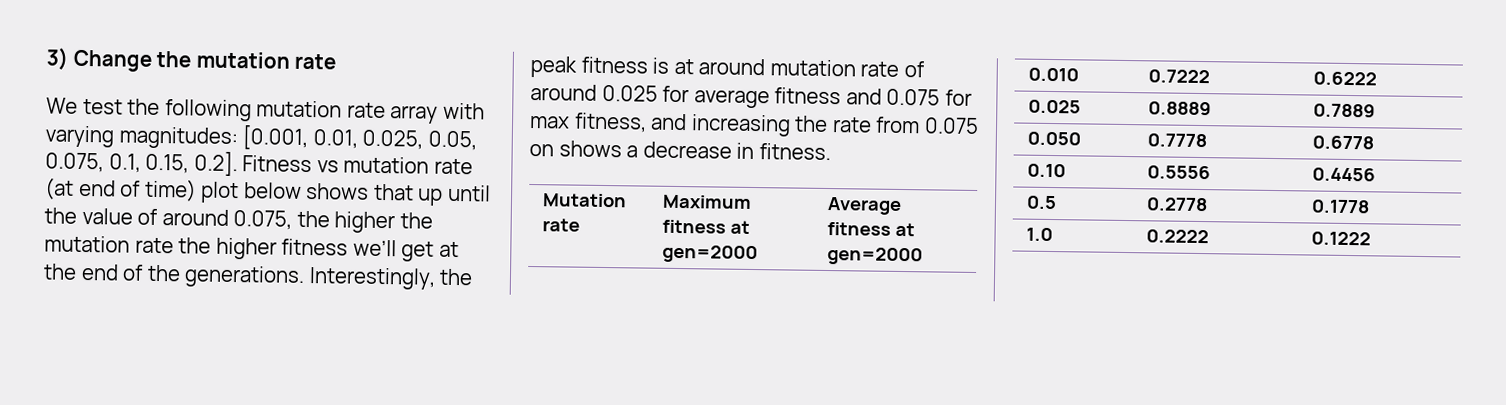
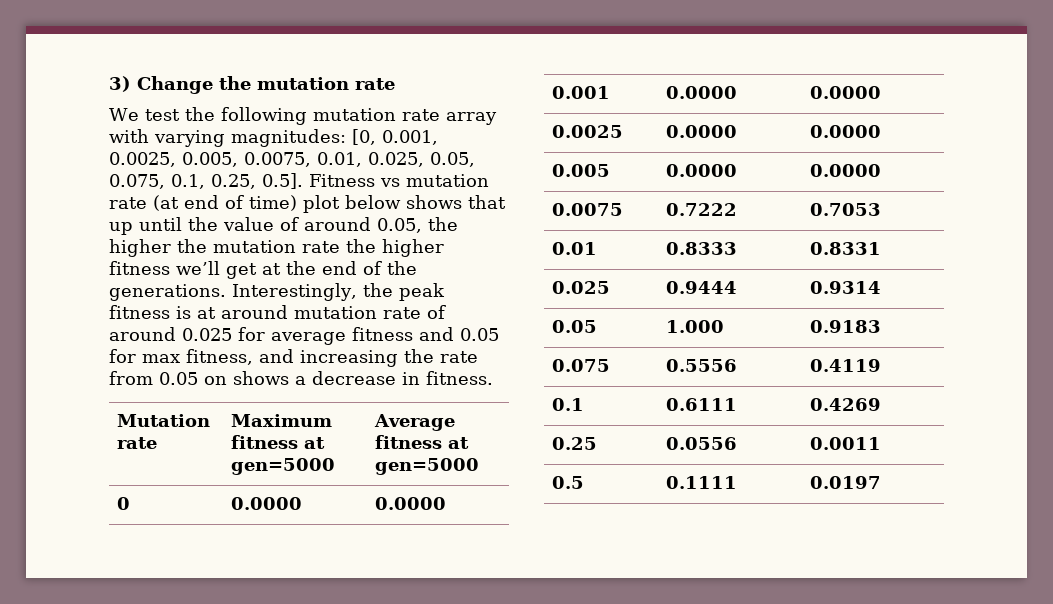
- We test the following mutation rate array with varying magnitudes: [0.001, 0.01, 0.025, 0.05, 0.075, 0.1, 0.15, 0.2]. Fitness vs mutation rate (at end of time) plot below shows that up until the value of around 0.075, the higher the mutation rate the higher fitness we’ll get at the end of the generations.
+ We test the following mutation rate array with varying magnitudes: [0, 0.001, 0.0025, 0.005, 0.0075, 0.01, 0.025, 0.05, 0.075, 0.1, 0.25, 0.5]. Fitness vs mutation rate (at end of time) plot below shows that up until the value of around 0.05, the higher the mutation rate the higher fitness we’ll get at the end of the generations.
- Interestingly, the peak fitness is at around mutation rate of around 0.025 for average fitness and 0.075 for max fitness, and increasing the rate from 0.075 on shows a decrease in fitness.
+ Interestingly, the peak fitness is at around mutation rate of around 0.025 for average fitness and 0.05 for max fitness, and increasing the rate from 0.05 on shows a decrease in fitness.
- Mutation rate | Maximum fitness at gen=2000 | Average fitness at gen=2000
- 0.010 | 0.7222 | 0.6222
- 0.025 | 0.8889 | 0.7889
- 0.050 | 0.7778 | 0.6778
- 0.10 | 0.5556 | 0.4456
- 0.5 | 0.2778 | 0.1778
- 1.0 | 0.2222 | 0.1222
+ Mutation rate | Maximum fitness at gen=5000 | Average fitness at gen=5000
+ 0 | 0.0000 | 0.0000
+ 0.001 | 0.0000 | 0.0000
+ 0.0025 | 0.0000 | 0.0000
+ 0.005 | 0.0000 | 0.0000
+ 0.0075 | 0.7222 | 0.7053
+ 0.01 | 0.8333 | 0.8331
+ 0.025 | 0.9444 | 0.9314
+ 0.05 | 1.000 | 0.9183
+ 0.075 | 0.5556 | 0.4119
+ 0.1 | 0.6111 | 0.4269
+ 0.25 | 0.0556 | 0.0011
+ 0.5 | 0.1111 | 0.0197

